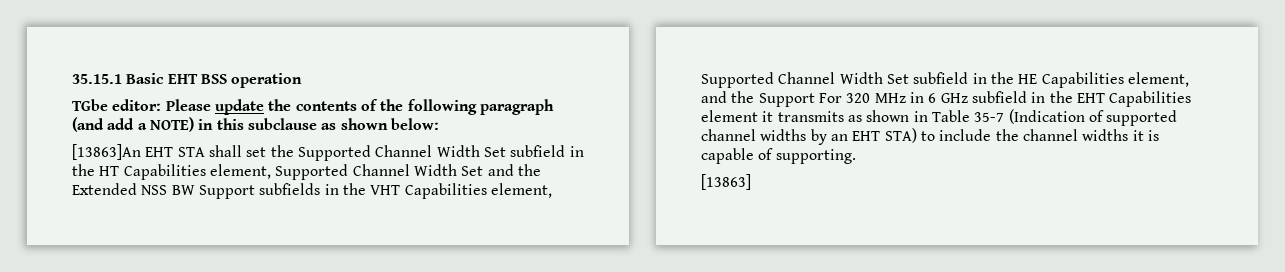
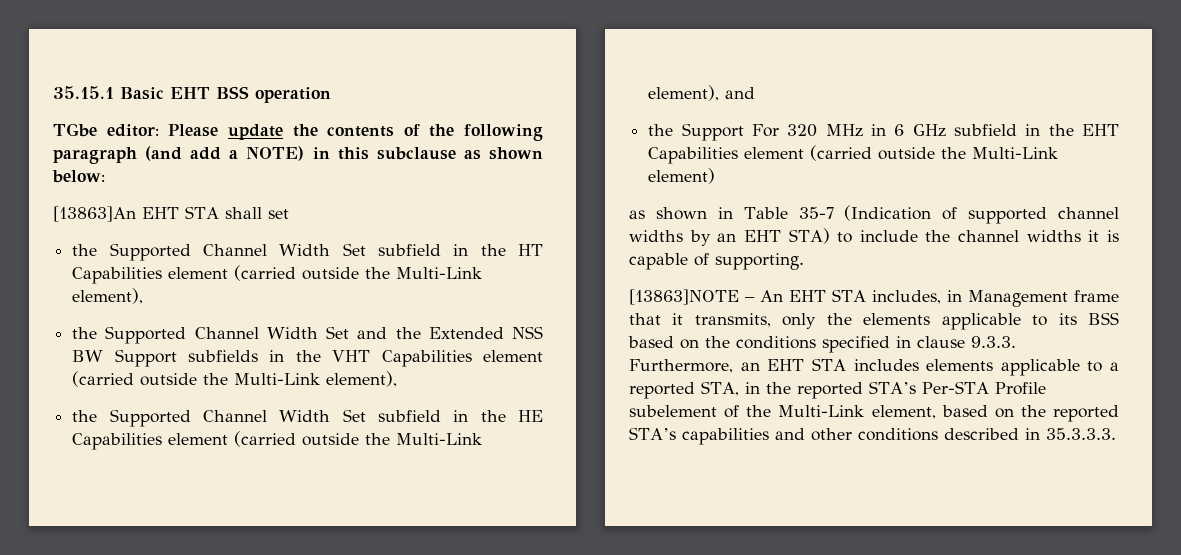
- [13863]An EHT STA shall set the Supported Channel Width Set subfield in the HT Capabilities element, Supported Channel Width Set and the Extended NSS BW Support subfields in the VHT Capabilities element, Supported Channel Width Set subfield in the HE Capabilities element, and the Support For 320 MHz in 6 GHz subfield in the EHT Capabilities element it transmits as shown in Table 35-7 (Indication of supported channel widths by an EHT STA) to include the channel widths it is capable of supporting.
+ [13863]An EHT STA shall set
+ the Supported Channel Width Set subfield in the HT Capabilities element (carried outside the Multi-Link element),
+ the Supported Channel Width Set and the Extended NSS BW Support subfields in the VHT Capabilities element (carried outside the Multi-Link element),
+ the Supported Channel Width Set subfield in the HE Capabilities element (carried outside the Multi-Link element), and
+ the Support For 320 MHz in 6 GHz subfield in the EHT Capabilities element (carried outside the Multi-Link element)
+ as shown in Table 35-7 (Indication of supported channel widths by an EHT STA) to include the channel widths it is capable of supporting.
- [13863]
+ [13863]NOTE – An EHT STA includes, in Management frame that it transmits, only the elements applicable to its BSS based on the conditions specified in clause 9.3.3. Furthermore, an EHT STA includes elements applicable to a reported STA, in the reported STA’s Per-STA Profile subelement of the Multi-Link element, based on the reported STA’s capabilities and other conditions described in 35.3.3.3.

